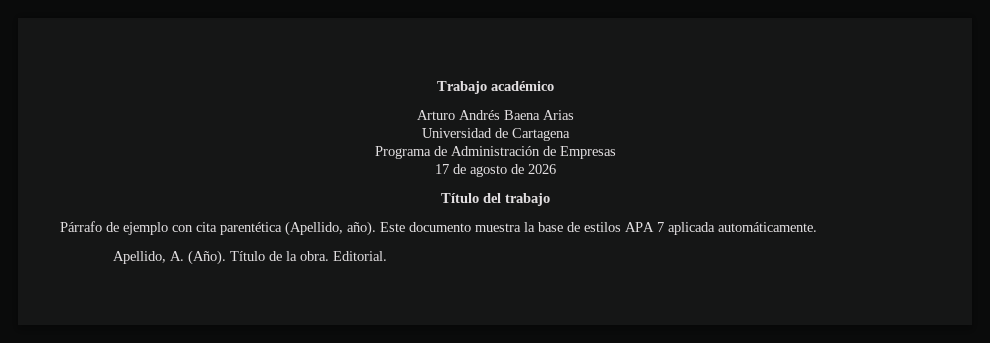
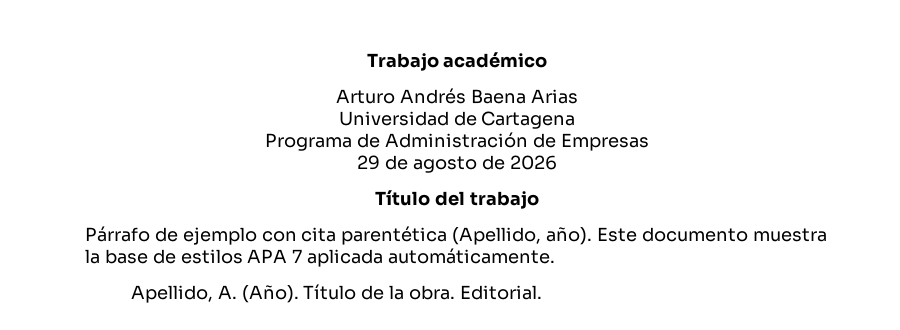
- 17 de agosto de 2026
+ 29 de agosto de 2026

